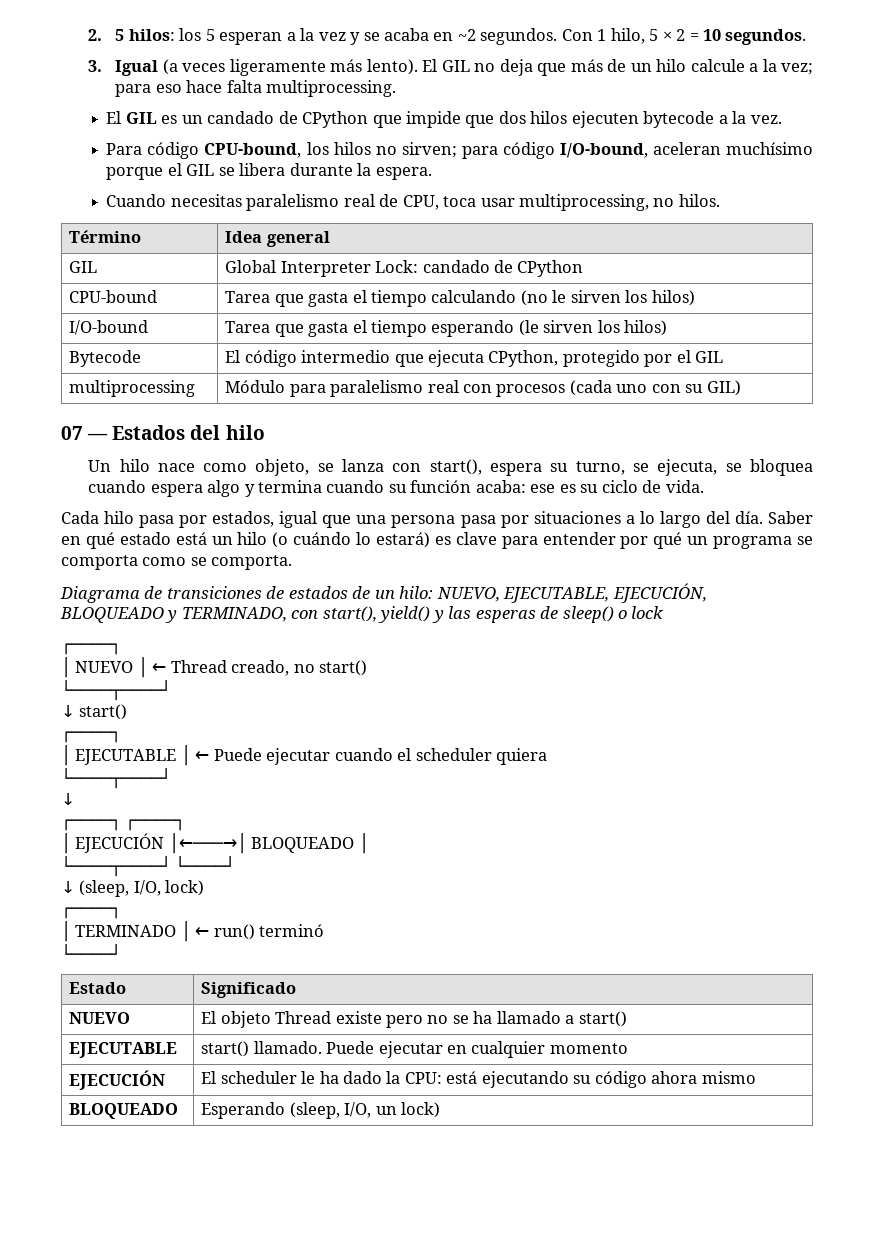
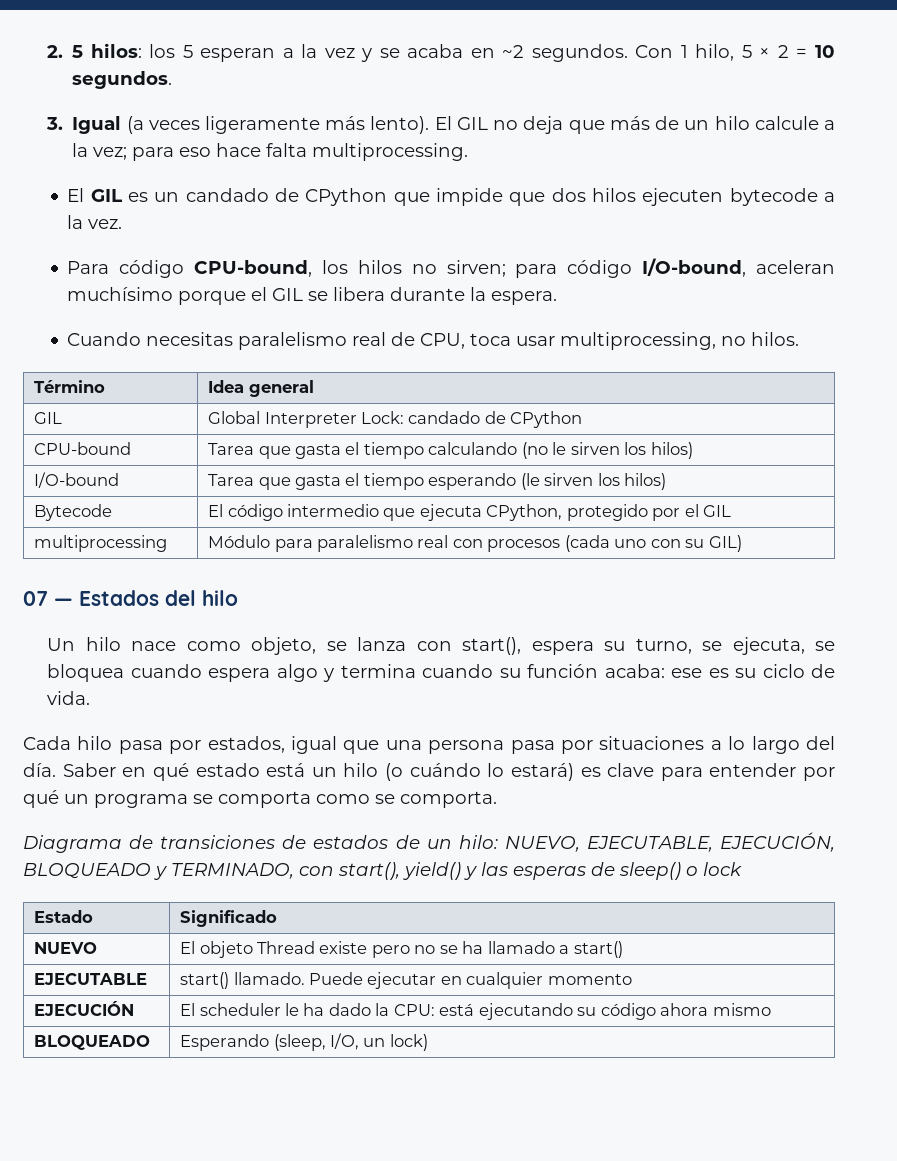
  Diagrama de transiciones de estados de un hilo: NUEVO, EJECUTABLE, EJECUCIÓN, BLOQUEADO y TERMINADO, con start(), yield() y las esperas de sleep() o lock
- ┌────┐
- │ NUEVO │ ← Thread creado, no start()
- └────┬────┘
- ↓ start()
- ┌────┐
- │ EJECUTABLE │ ← Puede ejecutar cuando el scheduler quiera
- └────┬────┘
- ↓
- ┌────┐ ┌────┐
- │ EJECUCIÓN │←───→│ BLOQUEADO │
- └────┬────┘ └────┘
- ↓ (sleep, I/O, lock)
- ┌────┐
- │ TERMINADO │ ← run() terminó
- └────┘

